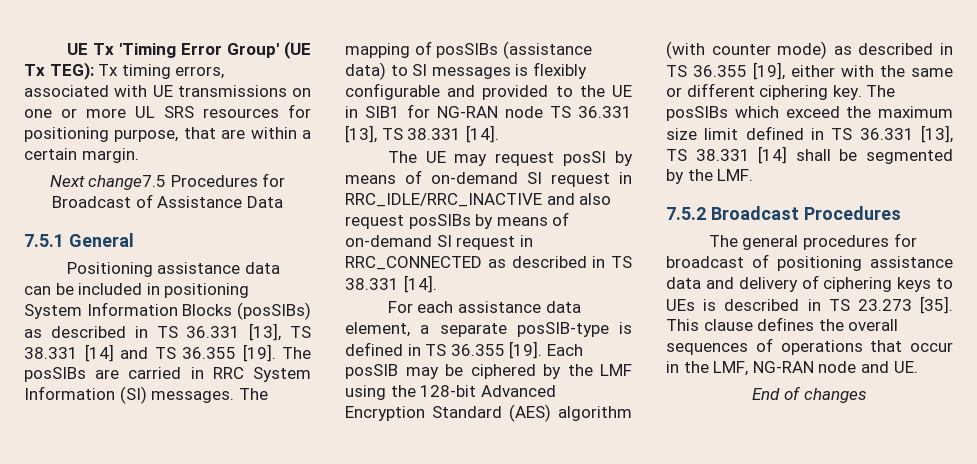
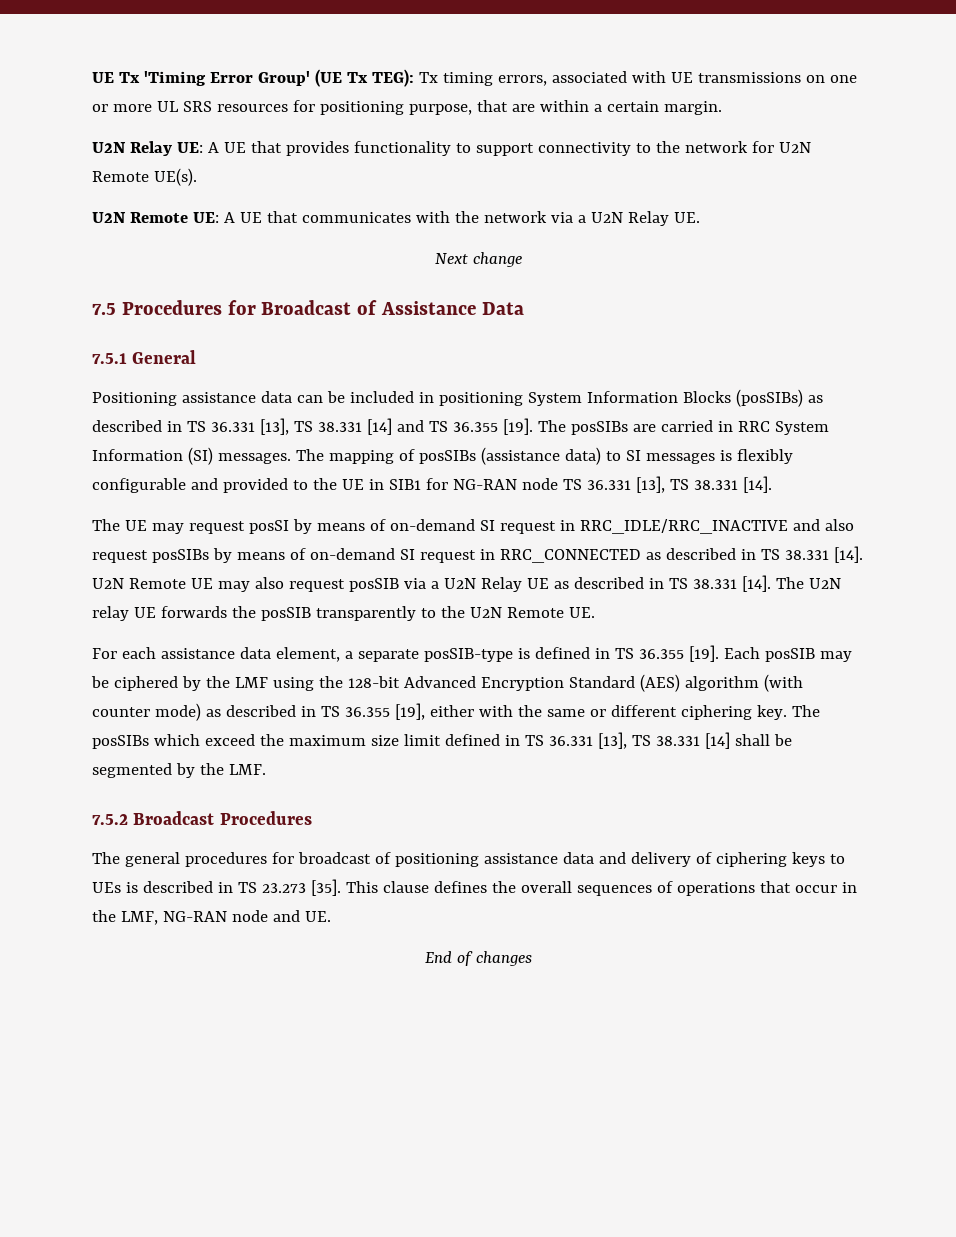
+ U2N Relay UE: A UE that provides functionality to support connectivity to the network for U2N Remote UE(s).
+ U2N Remote UE: A UE that communicates with the network via a U2N Relay UE.
- Next change7.5 Procedures for Broadcast of Assistance Data
+ Next change
+ 7.5 Procedures for Broadcast of Assistance Data
+ U2N Remote UE may also request posSIB via a U2N Relay UE as described in TS 38.331 [14]. The U2N relay UE forwards the posSIB transparently to the U2N Remote UE.

